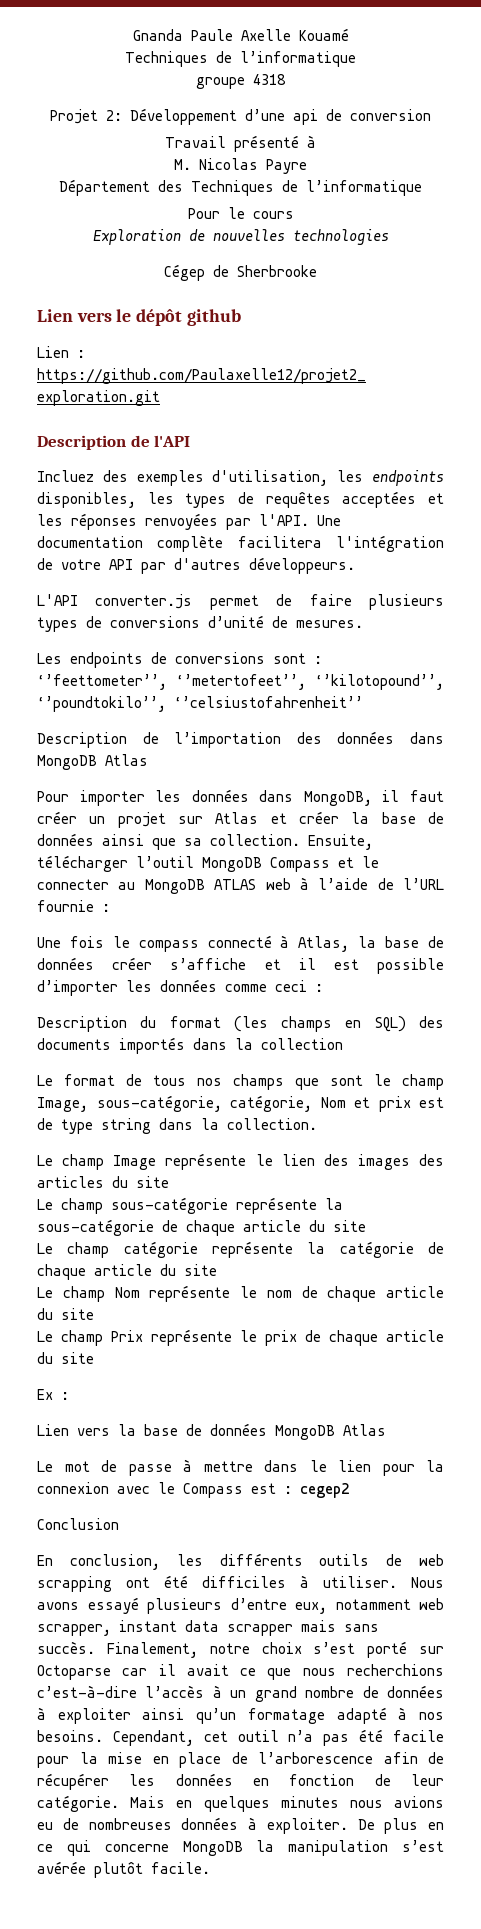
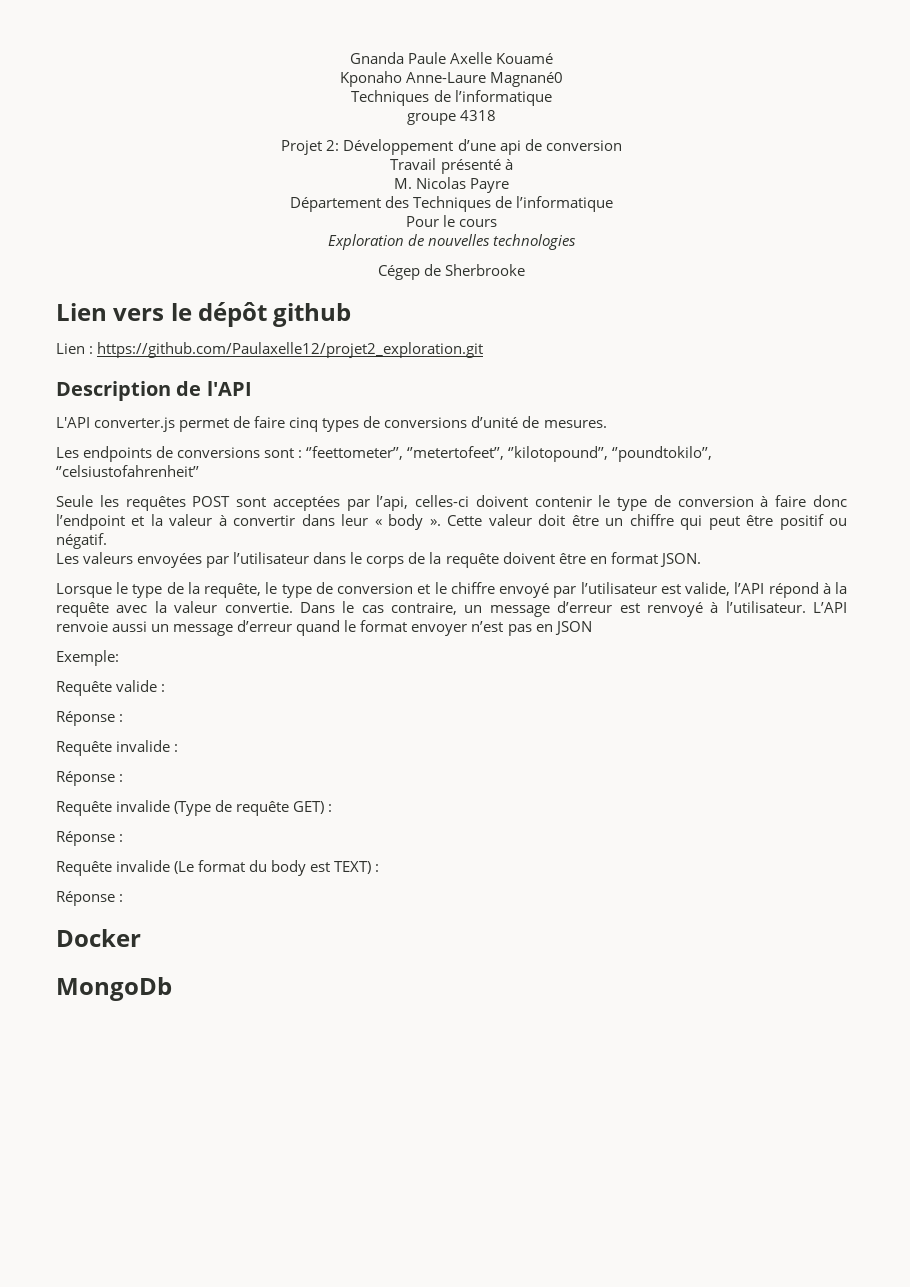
+ Kponaho Anne-Laure Magnané0
- Incluez des exemples d'utilisation, les endpoints disponibles, les types de requêtes acceptées et les réponses renvoyées par l'API. Une documentation complète facilitera l'intégration de votre API par d'autres développeurs.
- L'API converter.js permet de faire plusieurs types de conversions d’unité de mesures.
+ L'API converter.js permet de faire cinq types de conversions d’unité de mesures.
- Description de l’importation des données dans MongoDB Atlas
- Pour importer les données dans MongoDB, il faut créer un projet sur Atlas et créer la base de données ainsi que sa collection. Ensuite, télécharger l’outil MongoDB Compass et le connecter au MongoDB ATLAS web à l’aide de l’URL fournie :
- Une fois le compass connecté à Atlas, la base de données créer s’affiche et il est possible d’importer les données comme ceci :
- Description du format (les champs en SQL) des documents importés dans la collection
- Le format de tous nos champs que sont le champ Image, sous-catégorie, catégorie, Nom et prix est de type string dans la collection.
- Le champ Image représente le lien des images des articles du site
- Le champ sous-catégorie représente la sous-catégorie de chaque article du site
- Le champ catégorie représente la catégorie de chaque article du site
- Le champ Nom représente le nom de chaque article du site
- Le champ Prix représente le prix de chaque article du site
- Ex :
- Lien vers la base de données MongoDB Atlas
- Le mot de passe à mettre dans le lien pour la connexion avec le Compass est : cegep2
- Conclusion
- En conclusion, les différents outils de web scrapping ont été difficiles à utiliser. Nous avons essayé plusieurs d’entre eux, notamment web scrapper, instant data scrapper mais sans succès. Finalement, notre choix s’est porté sur Octoparse car il avait ce que nous recherchions c’est-à-dire l’accès à un grand nombre de données à exploiter ainsi qu’un formatage adapté à nos besoins. Cependant, cet outil n’a pas été facile pour la mise en place de l’arborescence afin de récupérer les données en fonction de leur catégorie. Mais en quelques minutes nous avions eu de nombreuses données à exploiter. De plus en ce qui concerne MongoDB la manipulation s’est avérée plutôt facile.
+ Seule les requêtes POST sont acceptées par l’api, celles-ci doivent contenir le type de conversion à faire donc l’endpoint et la valeur à convertir dans leur « body ». Cette valeur doit être un chiffre qui peut être positif ou négatif.
+ Les valeurs envoyées par l’utilisateur dans le corps de la requête doivent être en format JSON.
+ Lorsque le type de la requête, le type de conversion et le chiffre envoyé par l’utilisateur est valide, l’API répond à la requête avec la valeur convertie. Dans le cas contraire, un message d’erreur est renvoyé à l’utilisateur. L’API renvoie aussi un message d’erreur quand le format envoyer n’est pas en JSON
+ Exemple:
+ Requête valide :
+ Réponse :
+ Requête invalide :
+ Réponse :
+ Requête invalide (Type de requête GET) :
+ Réponse :
+ Requête invalide (Le format du body est TEXT) :
+ Réponse :
+ Docker
+ MongoDb

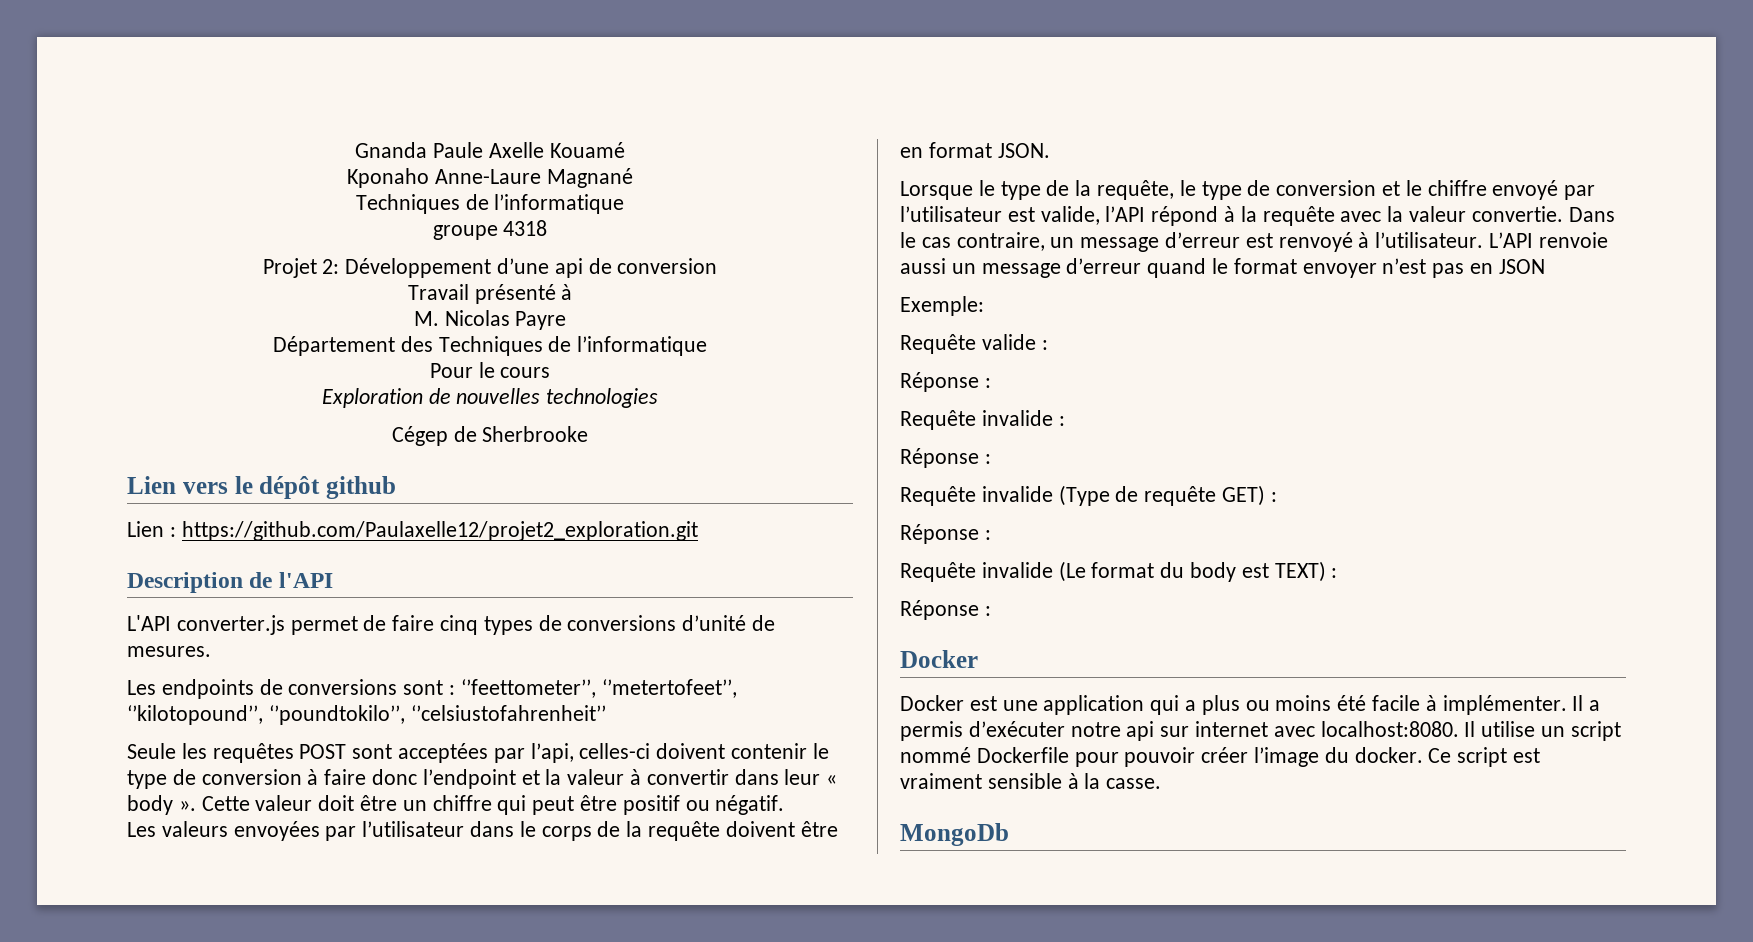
- Kponaho Anne-Laure Magnané0
+ Kponaho Anne-Laure Magnané
+ Docker est une application qui a plus ou moins été facile à implémenter. Il a permis d’exécuter notre api sur internet avec localhost:8080. Il utilise un script nommé Dockerfile pour pouvoir créer l’image du docker. Ce script est vraiment sensible à la casse.

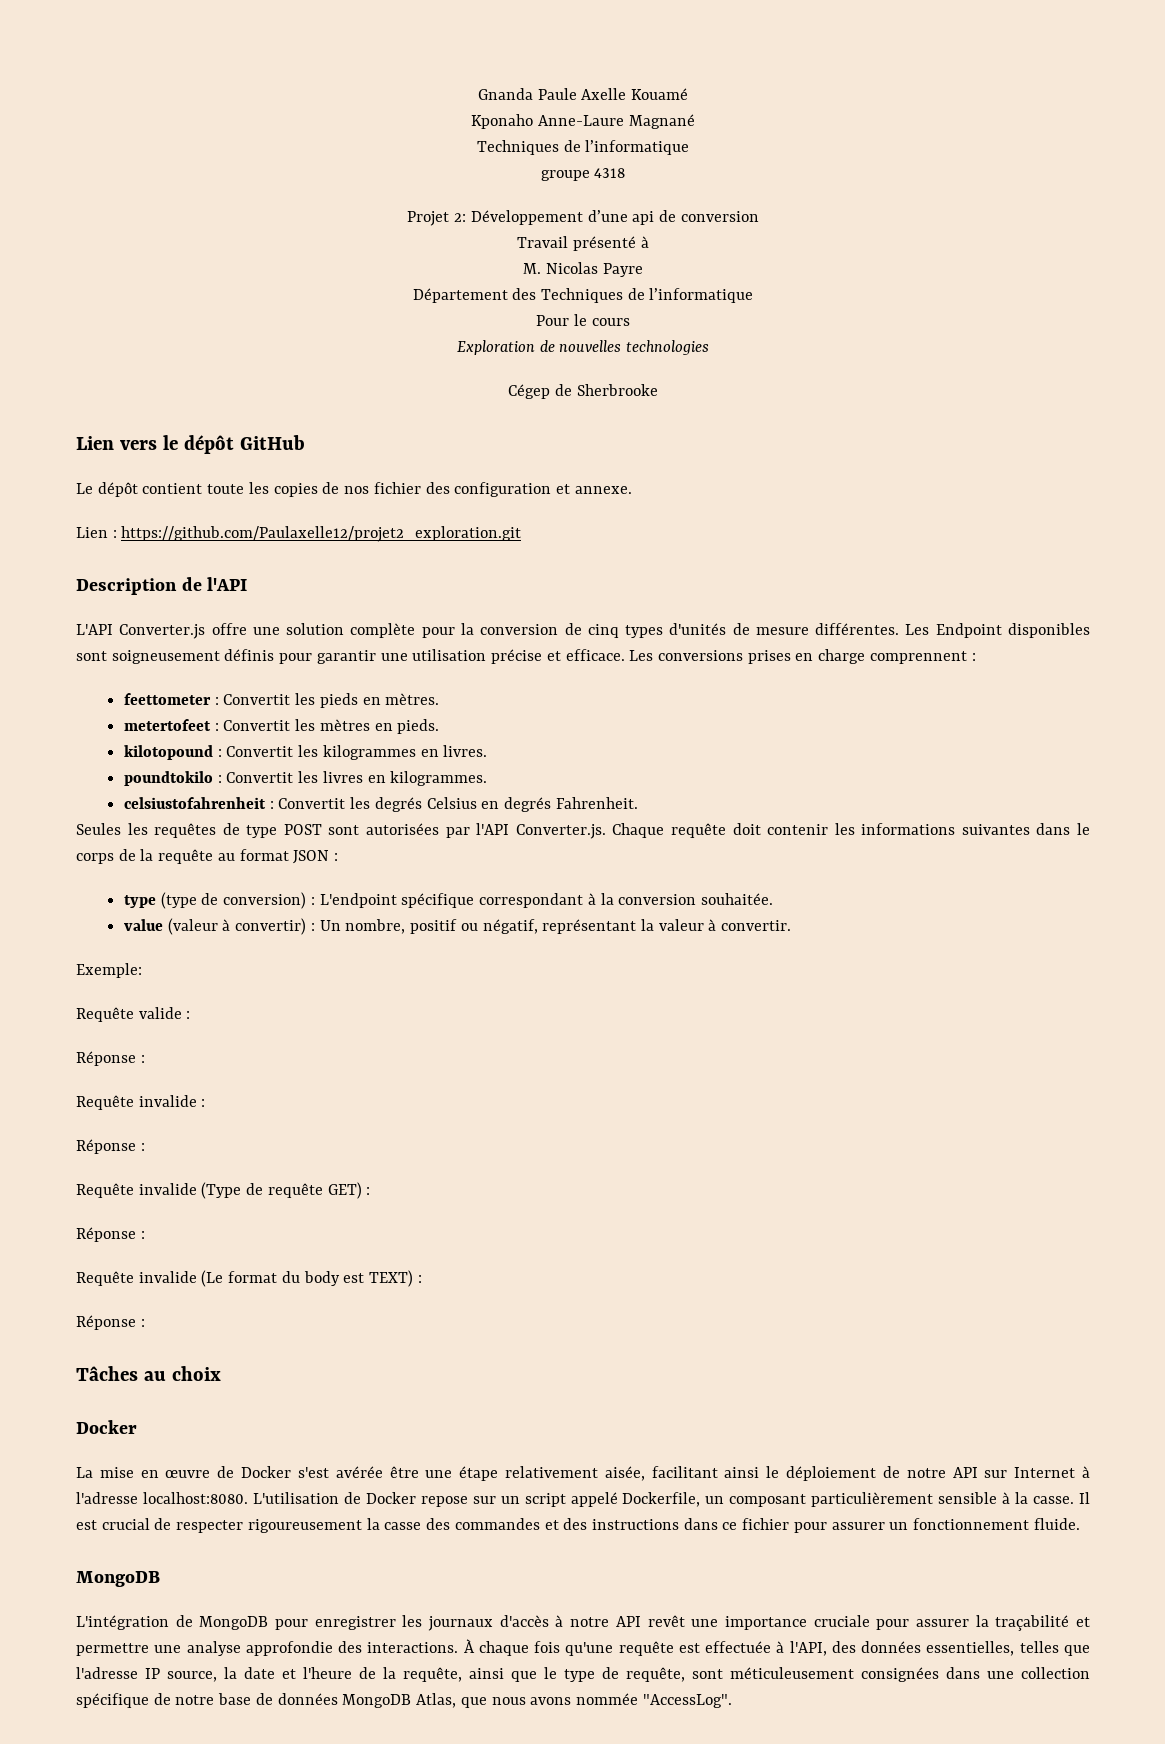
- Lien vers le dépôt github
+ Lien vers le dépôt GitHub
+ Le dépôt contient toute les copies de nos fichier des configuration et annexe.
- L'API converter.js permet de faire cinq types de conversions d’unité de mesures.
- Les endpoints de conversions sont : ‘’feettometer’’, ‘’metertofeet’’, ‘’kilotopound’’, ‘’poundtokilo’’, ‘’celsiustofahrenheit’’
- Seule les requêtes POST sont acceptées par l’api, celles-ci doivent contenir le type de conversion à faire donc l’endpoint et la valeur à convertir dans leur « body ». Cette valeur doit être un chiffre qui peut être positif ou négatif.
- Les valeurs envoyées par l’utilisateur dans le corps de la requête doivent être en format JSON.
- Lorsque le type de la requête, le type de conversion et le chiffre envoyé par l’utilisateur est valide, l’API répond à la requête avec la valeur convertie. Dans le cas contraire, un message d’erreur est renvoyé à l’utilisateur. L’API renvoie aussi un message d’erreur quand le format envoyer n’est pas en JSON
+ L'API Converter.js offre une solution complète pour la conversion de cinq types d'unités de mesure différentes. Les Endpoint disponibles sont soigneusement définis pour garantir une utilisation précise et efficace. Les conversions prises en charge comprennent :
+ feettometer : Convertit les pieds en mètres.
+ metertofeet : Convertit les mètres en pieds.
+ kilotopound : Convertit les kilogrammes en livres.
+ poundtokilo : Convertit les livres en kilogrammes.
+ celsiustofahrenheit : Convertit les degrés Celsius en degrés Fahrenheit.
+ Seules les requêtes de type POST sont autorisées par l'API Converter.js. Chaque requête doit contenir les informations suivantes dans le corps de la requête au format JSON :
+ type (type de conversion) : L'endpoint spécifique correspondant à la conversion souhaitée.
+ value (valeur à convertir) : Un nombre, positif ou négatif, représentant la valeur à convertir.
  Requête invalide (Le format du body est TEXT) :
  Réponse :
+ Tâches au choix
  Docker
- Docker est une application qui a plus ou moins été facile à implémenter. Il a permis d’exécuter notre api sur internet avec localhost:8080. Il utilise un script nommé Dockerfile pour pouvoir créer l’image du docker. Ce script est vraiment sensible à la casse.
- MongoDb
+ La mise en œuvre de Docker s'est avérée être une étape relativement aisée, facilitant ainsi le déploiement de notre API sur Internet à l'adresse localhost:8080. L'utilisation de Docker repose sur un script appelé Dockerfile, un composant particulièrement sensible à la casse. Il est crucial de respecter rigoureusement la casse des commandes et des instructions dans ce fichier pour assurer un fonctionnement fluide.
+ MongoDB
+ L'intégration de MongoDB pour enregistrer les journaux d'accès à notre API revêt une importance cruciale pour assurer la traçabilité et permettre une analyse approfondie des interactions. À chaque fois qu'une requête est effectuée à l'API, des données essentielles, telles que l'adresse IP source, la date et l'heure de la requête, ainsi que le type de requête, sont méticuleusement consignées dans une collection spécifique de notre base de données MongoDB Atlas, que nous avons nommée "AccessLog".

